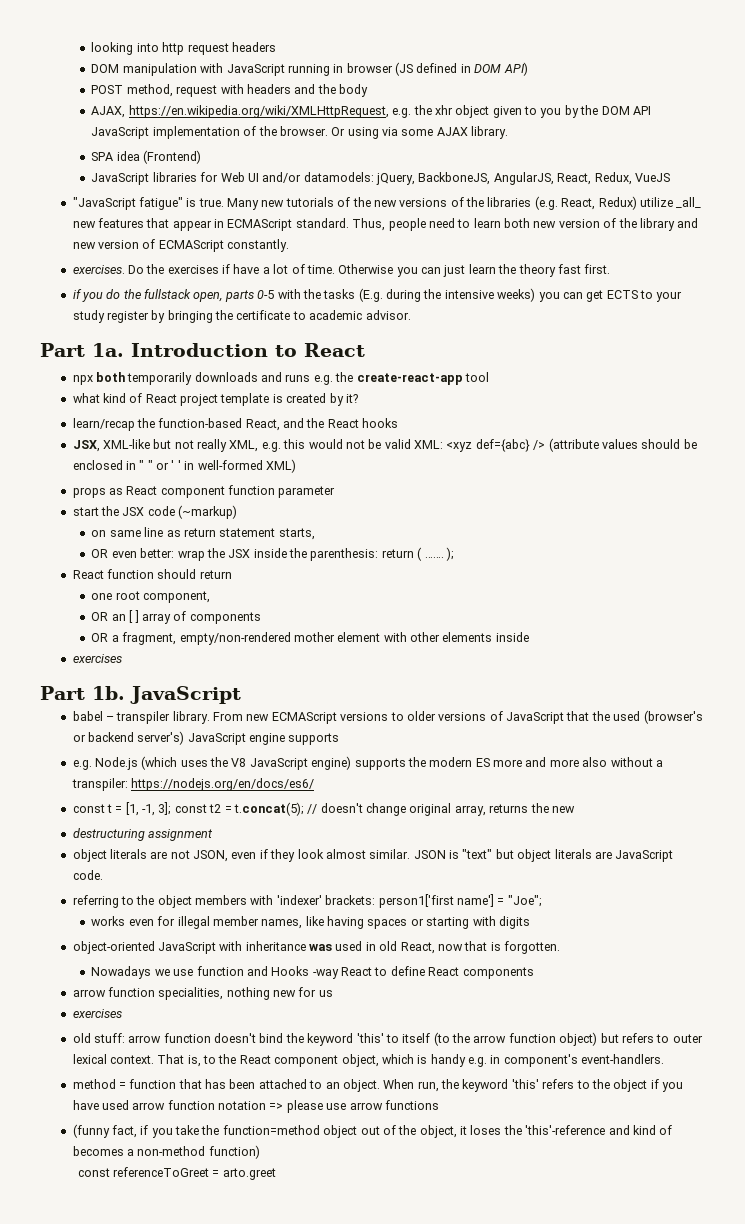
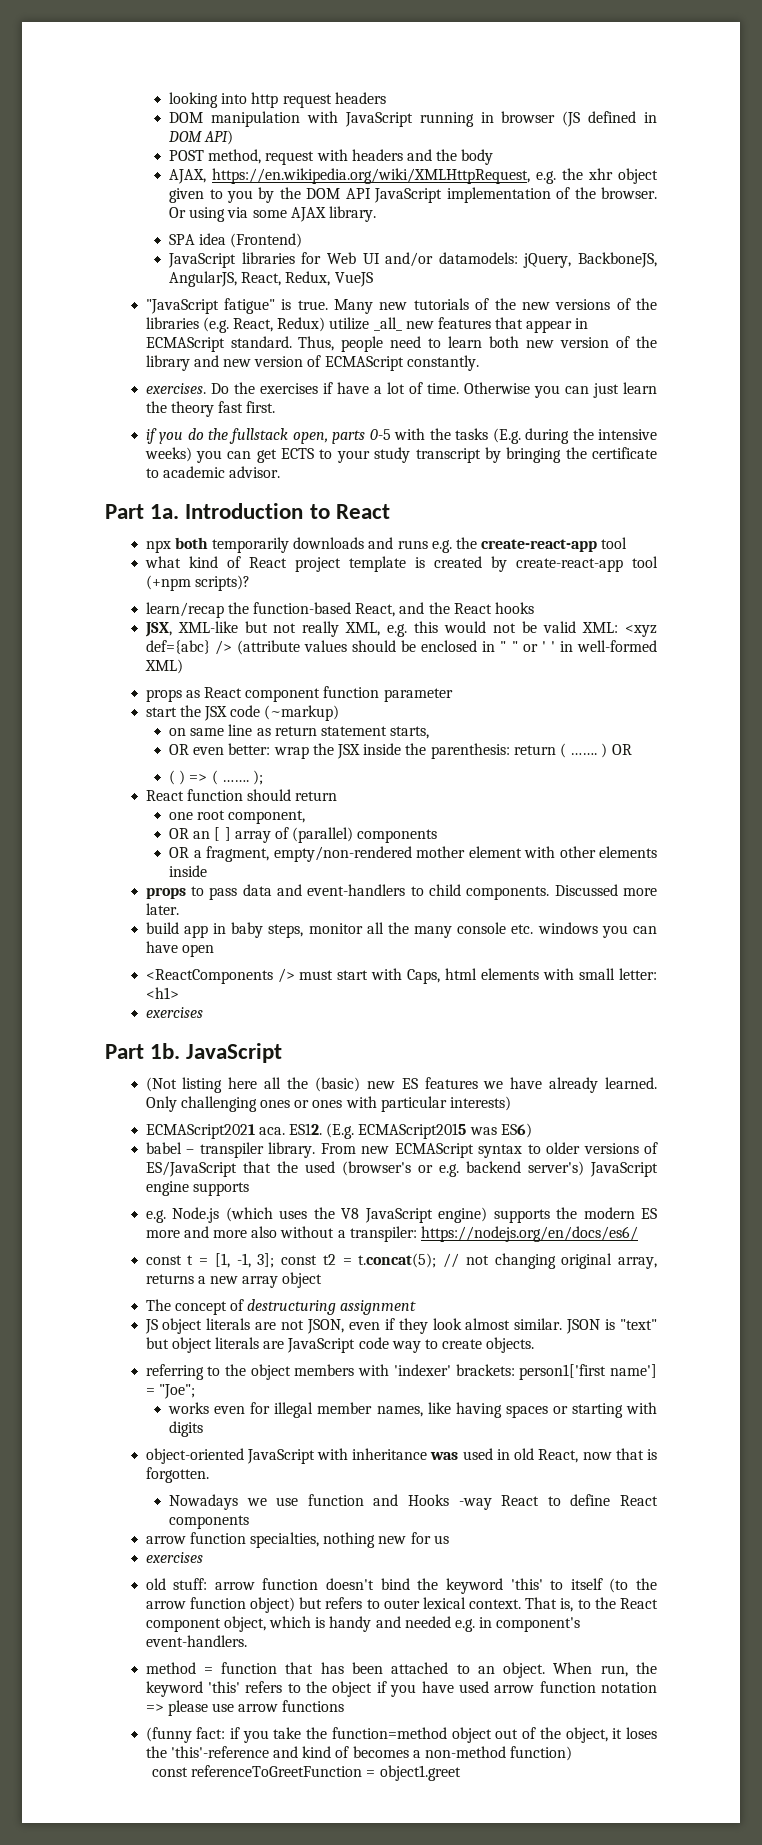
- if you do the fullstack open, parts 0-5 with the tasks (E.g. during the intensive weeks) you can get ECTS to your study register by bringing the certificate to academic advisor.
+ if you do the fullstack open, parts 0-5 with the tasks (E.g. during the intensive weeks) you can get ECTS to your study transcript by bringing the certificate to academic advisor.
- what kind of React project template is created by it?
+ what kind of React project template is created by create-react-app tool (+npm scripts)?
- OR even better: wrap the JSX inside the parenthesis: return ( ……. );
+ OR even better: wrap the JSX inside the parenthesis: return ( ……. ) OR
+ ( ) => ( ……. );
- OR an [ ] array of components
+ OR an [ ] array of (parallel) components
  OR a fragment, empty/non-rendered mother element with other elements inside
+ props to pass data and event-handlers to child components. Discussed more later.
+ build app in baby steps, monitor all the many console etc. windows you can have open
+ <ReactComponents /> must start with Caps, html elements with small letter: <h1>
  exercises
  Part 1b. JavaScript
+ (Not listing here all the (basic) new ES features we have already learned. Only challenging ones or ones with particular interests)
+ ECMAScript2021 aca. ES12. (E.g. ECMAScript2015 was ES6)
- From new ECMAScript versions to older versions of JavaScript that the used (browser's or backend server's) JavaScript engine supports
+ From new ECMAScript syntax to older versions of ES/JavaScript that the used (browser's or e.g. backend server's) JavaScript engine supports
- const t = [1, -1, 3]; const t2 = t.concat(5); // doesn't change original array, returns the new
- destructuring assignment
+ const t = [1, -1, 3]; const t2 = t.concat(5); // not changing original array, returns a new array object
+ The concept of destructuring assignment
- object literals are not JSON, even if they look almost similar.
+ JS object literals are not JSON, even if they look almost similar.
- JSON is "text" but object literals are JavaScript code.
+ JSON is "text" but object literals are JavaScript code way to create objects.
- arrow function specialities, nothing new for us
+ arrow function specialties, nothing new for us
- That is, to the React component object, which is handy e.g. in component's event-handlers.
+ That is, to the React component object, which is handy and needed e.g. in component's event-handlers.
- (funny fact, if you take the function=method object out of the object, it loses the 'this'-reference and kind of becomes a non-method function)
+ (funny fact: if you take the function=method object out of the object, it loses the 'this'-reference and kind of becomes a non-method function)
- const referenceToGreet = arto.greet
+ const referenceToGreetFunction = object1.greet

